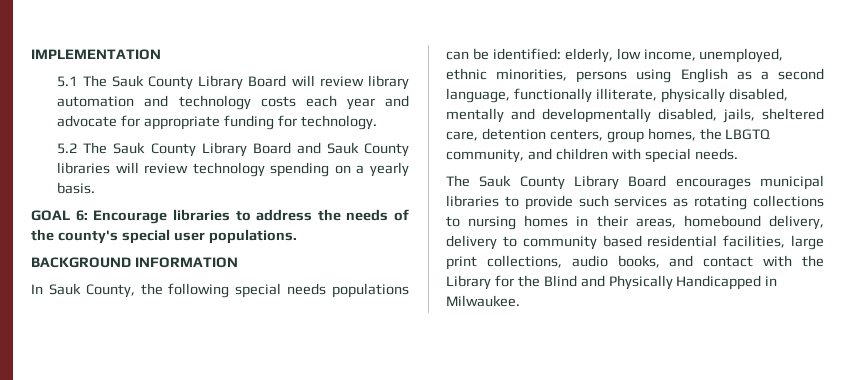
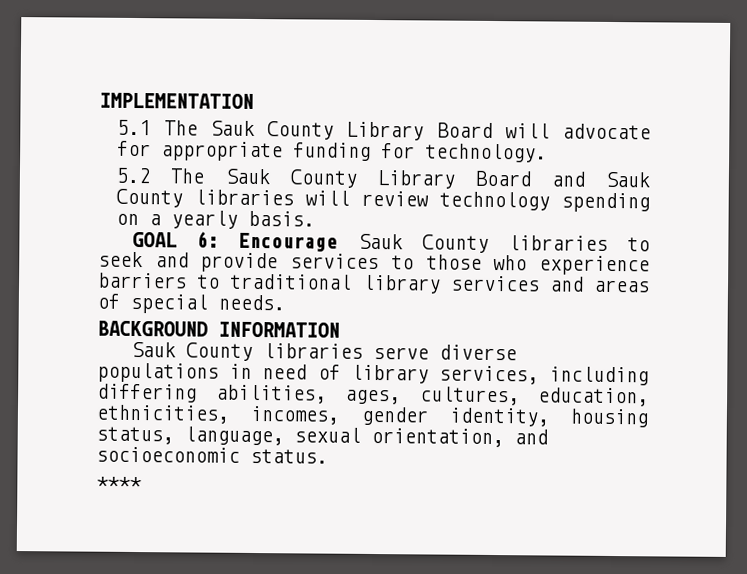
- 5.1 The Sauk County Library Board will review library automation and technology costs each year and advocate for appropriate funding for technology.
+ 5.1 The Sauk County Library Board will advocate for appropriate funding for technology.
- GOAL 6: Encourage libraries to address the needs of the county's special user populations.
+ GOAL 6: Encourage Sauk County libraries to seek and provide services to those who experience barriers to traditional library services and areas of special needs.
  BACKGROUND INFORMATION
- In Sauk County, the following special needs populations can be identified: elderly, low income, unemployed, ethnic minorities, persons using English as a second language, functionally illiterate, physically disabled, mentally and developmentally disabled, jails, sheltered care, detention centers, group homes, the LBGTQ community, and children with special needs.
- The Sauk County Library Board encourages municipal libraries to provide such services as rotating collections to nursing homes in their areas, homebound delivery, delivery to community based residential facilities, large print collections, audio books, and contact with the Library for the Blind and Physically Handicapped in Milwaukee.
+ Sauk County libraries serve diverse populations in need of library services, including differing abilities, ages, cultures, education, ethnicities, incomes, gender identity, housing status, language, sexual orientation, and socioeconomic status.
+ ****

